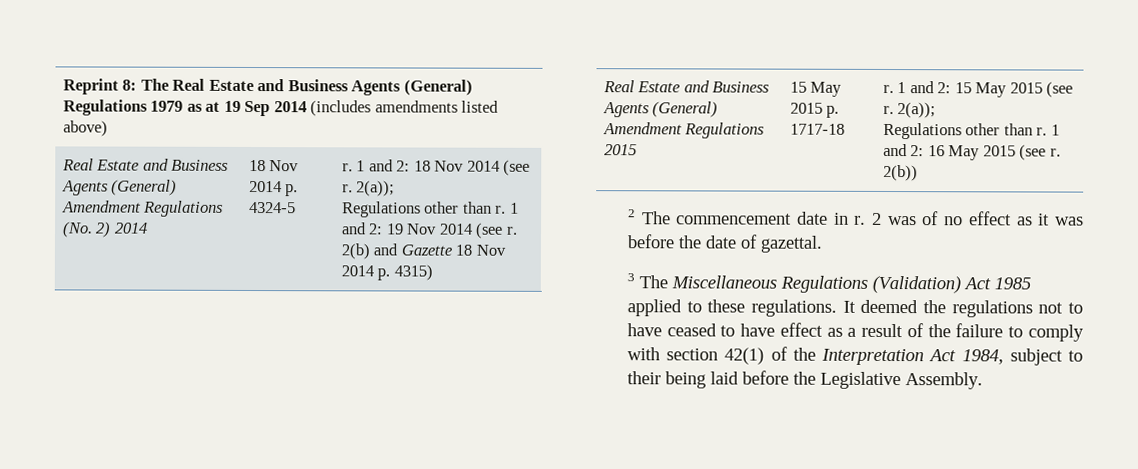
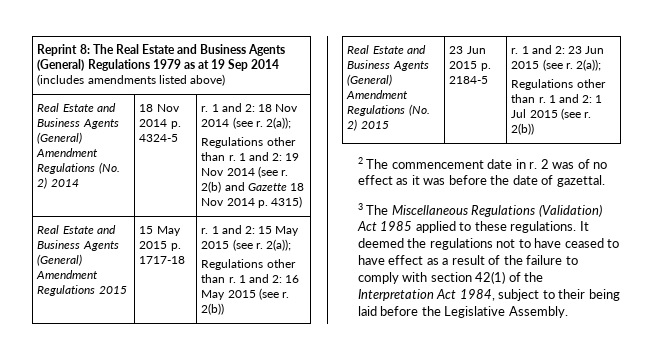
+ Real Estate and Business Agents (General) Amendment Regulations (No. 2) 2015 | 23 Jun 2015 p. 2184-5 | r. 1 and 2: 23 Jun 2015 (see r. 2(a));
+ Regulations other than r. 1 and 2: 1 Jul 2015 (see r. 2(b))

